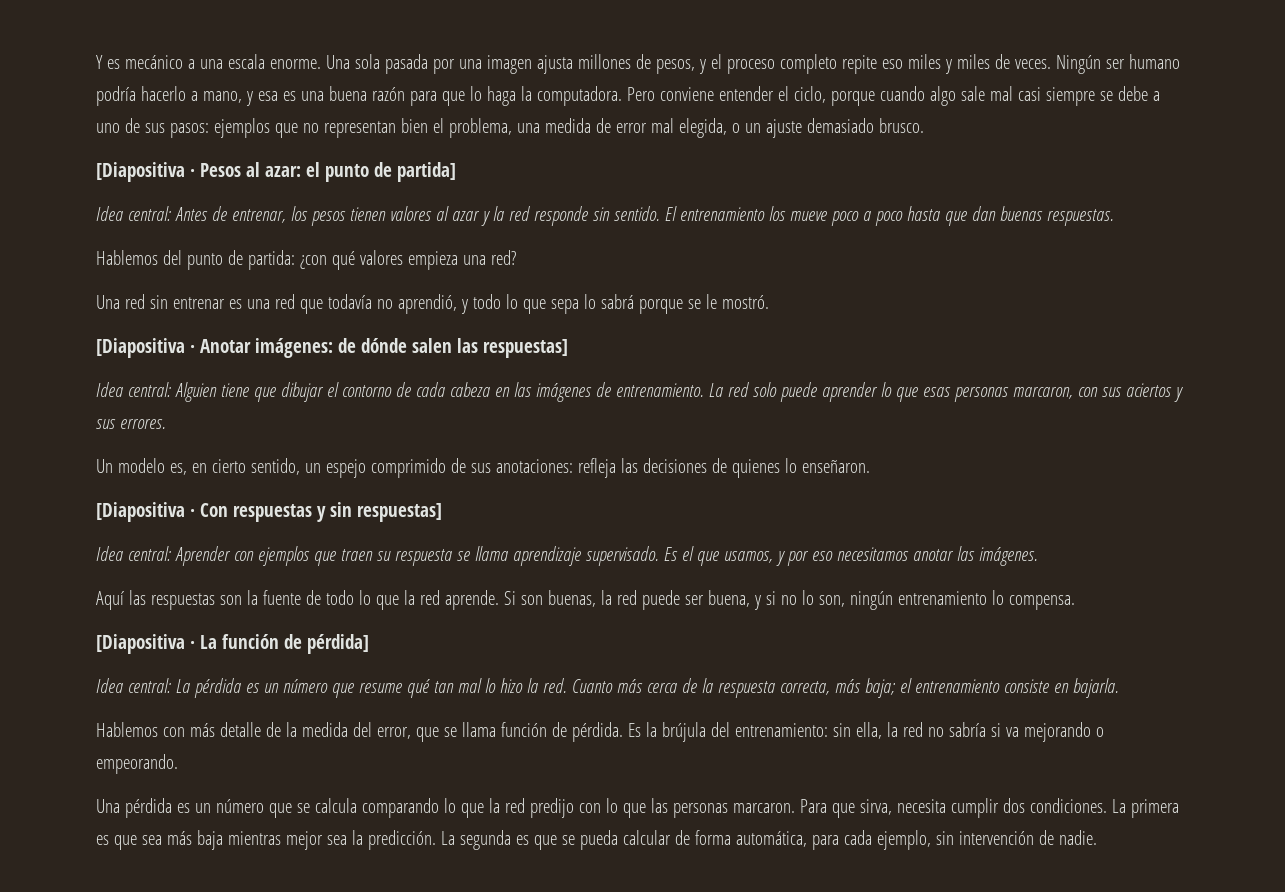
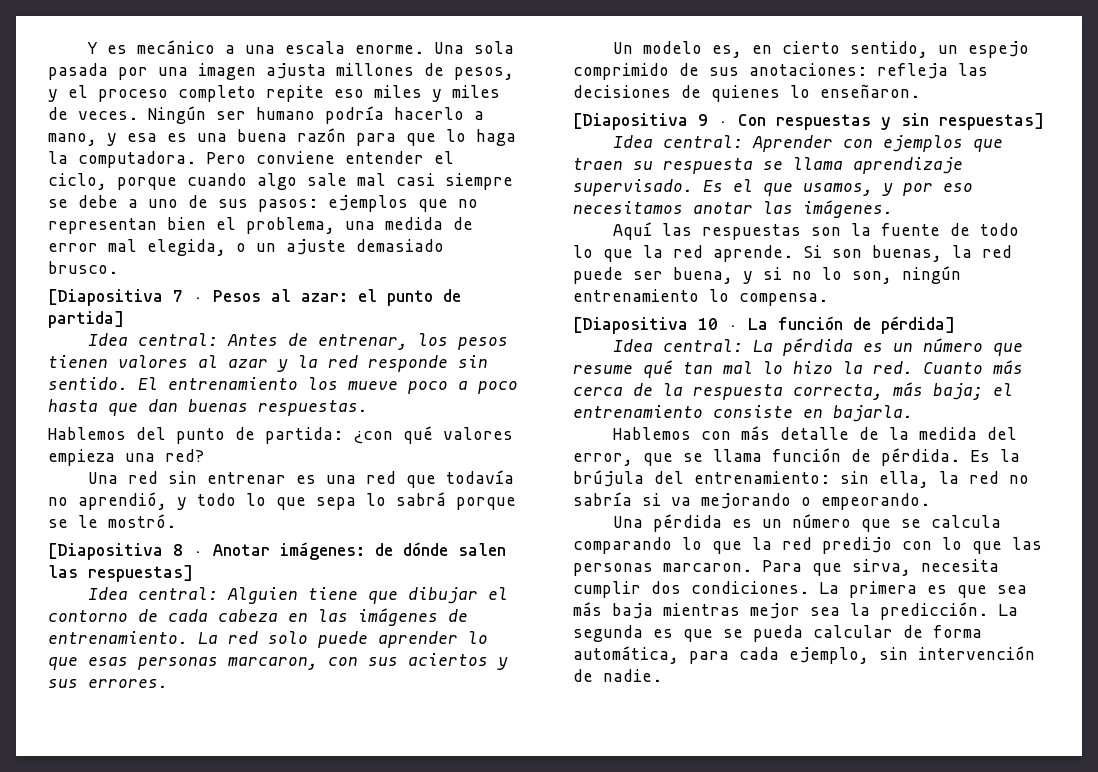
- [Diapositiva · Pesos al azar: el punto de partida]
+ [Diapositiva 7 · Pesos al azar: el punto de partida]
- [Diapositiva · Anotar imágenes: de dónde salen las respuestas]
+ [Diapositiva 8 · Anotar imágenes: de dónde salen las respuestas]
- [Diapositiva · Con respuestas y sin respuestas]
+ [Diapositiva 9 · Con respuestas y sin respuestas]
- [Diapositiva · La función de pérdida]
+ [Diapositiva 10 · La función de pérdida]

